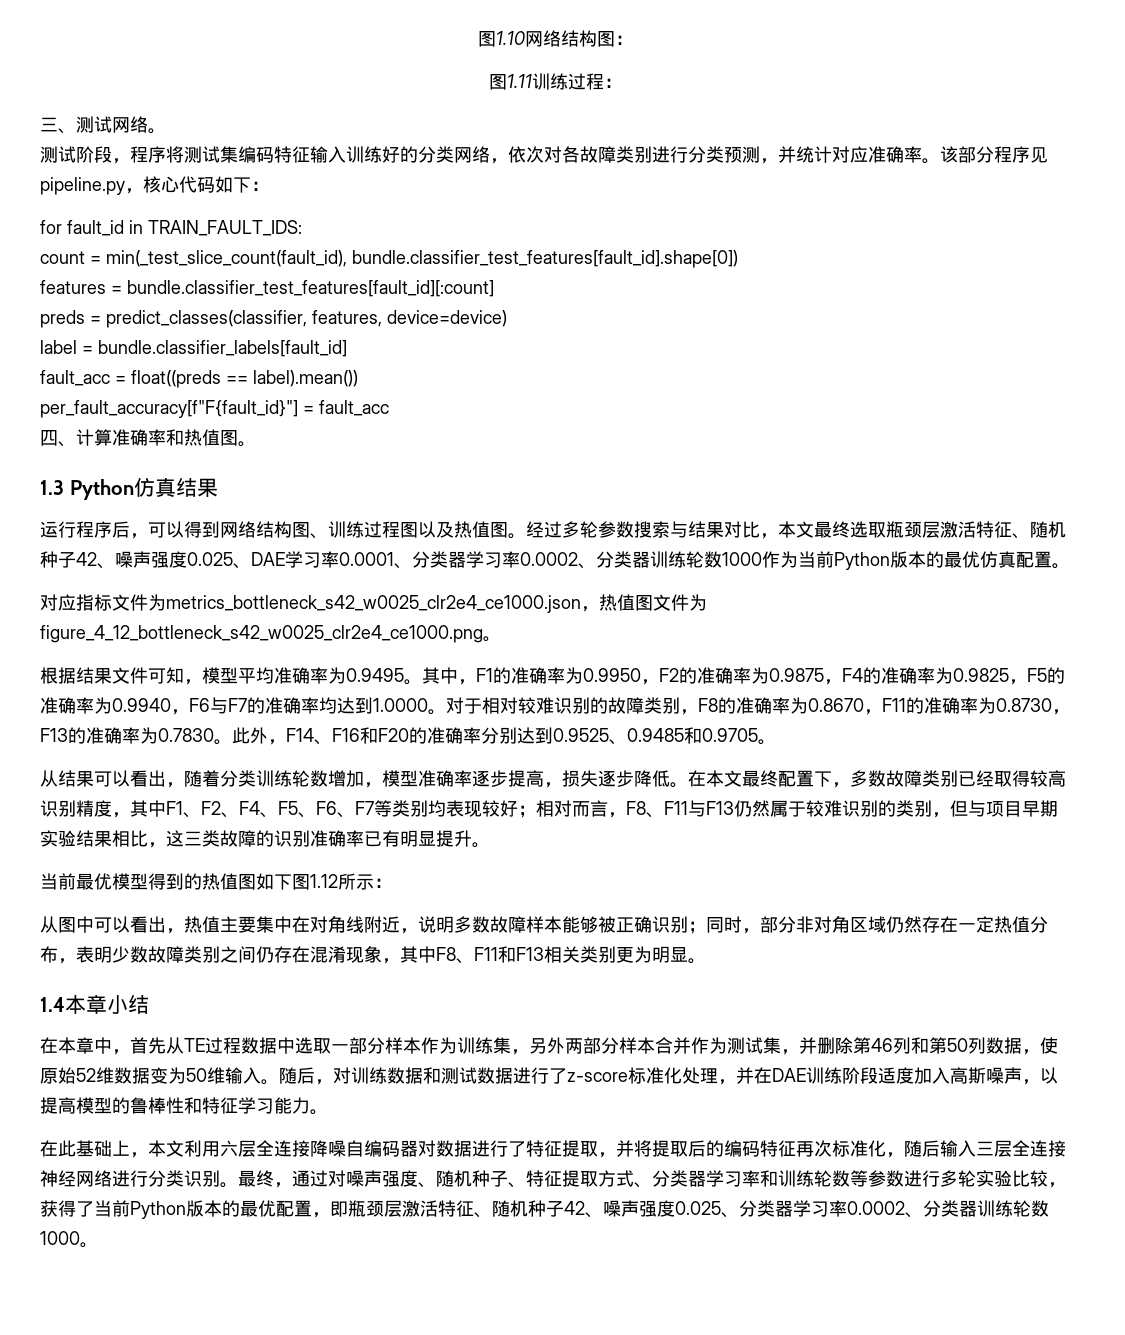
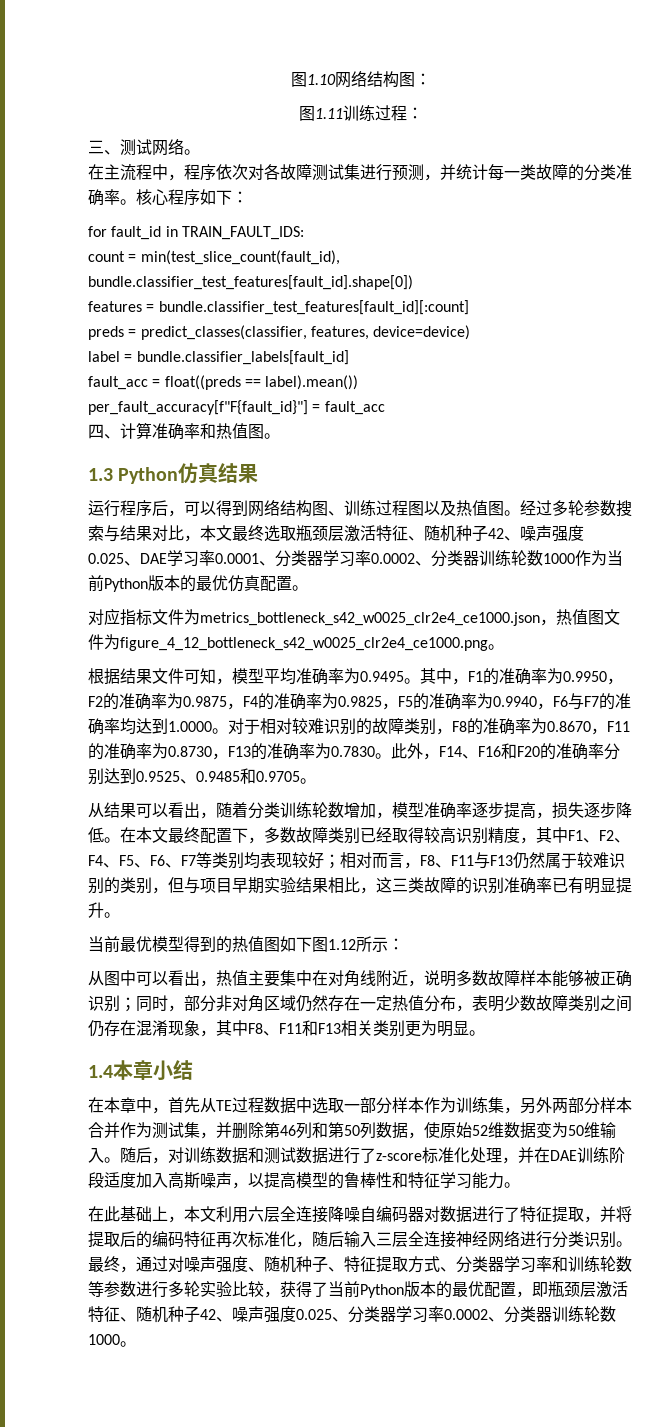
- 测试阶段，程序将测试集编码特征输入训练好的分类网络，依次对各故障类别进行分类预测，并统计对应准确率。该部分程序见pipeline.py，核心代码如下：
+ 在主流程中，程序依次对各故障测试集进行预测，并统计每一类故障的分类准确率。核心程序如下：
- count = min(_test_slice_count(fault_id), bundle.classifier_test_features[fault_id].shape[0])
+ count = min(test_slice_count(fault_id), bundle.classifier_test_features[fault_id].shape[0])

